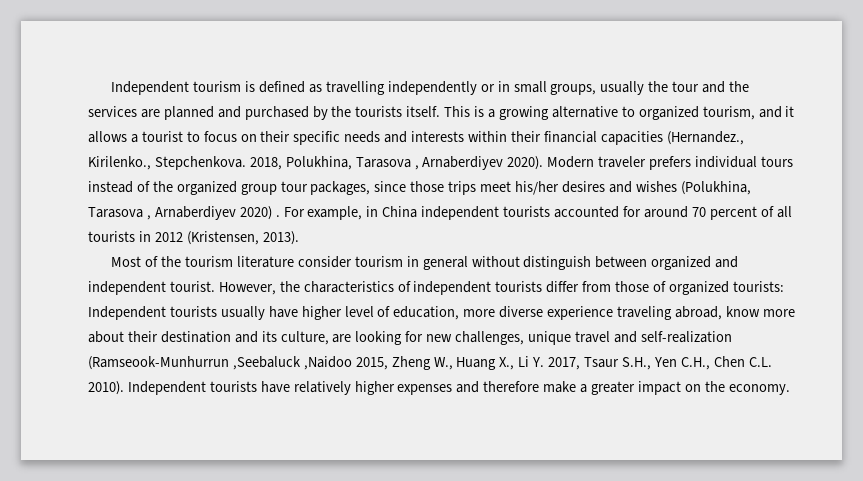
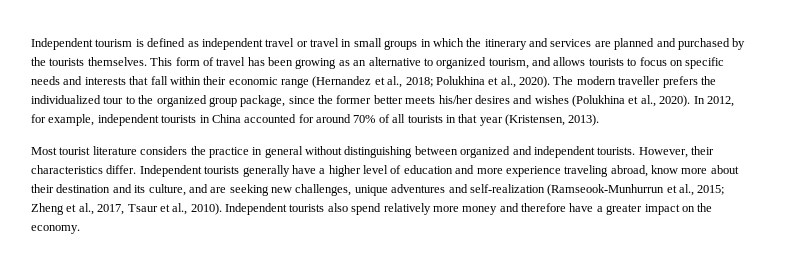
- Independent tourism is defined as travelling independently or in small groups, usually the tour and the services are planned and purchased by the tourists itself. This is a growing alternative to organized tourism, and it allows a tourist to focus on their specific needs and interests within their financial capacities (Hernandez., Kirilenko., Stepchenkova. 2018, Polukhina, Tarasova , Arnaberdiyev 2020). Modern traveler prefers individual tours instead of the organized group tour packages, since those trips meet his/her desires and wishes (Polukhina, Tarasova , Arnaberdiyev 2020) . For example, in China independent tourists accounted for around 70 percent of all tourists in 2012 (Kristensen, 2013).
+ Independent tourism is defined as independent travel or travel in small groups in which the itinerary and services are planned and purchased by the tourists themselves. This form of travel has been growing as an alternative to organized tourism, and allows tourists to focus on specific needs and interests that fall within their economic range (Hernandez et al., 2018; Polukhina et al., 2020). The modern traveller prefers the individualized tour to the organized group package, since the former better meets his/her desires and wishes (Polukhina et al., 2020). In 2012, for example, independent tourists in China accounted for around 70% of all tourists in that year (Kristensen, 2013).
- Most of the tourism literature consider tourism in general without distinguish between organized and independent tourist. However, the characteristics of independent tourists differ from those of organized tourists: Independent tourists usually have higher level of education, more diverse experience traveling abroad, know more about their destination and its culture, are looking for new challenges, unique travel and self-realization (Ramseook-Munhurrun ,Seebaluck ,Naidoo 2015, Zheng W., Huang X., Li Y. 2017, Tsaur S.H., Yen C.H., Chen C.L. 2010). Independent tourists have relatively higher expenses and therefore make a greater impact on the economy.
+ Most tourist literature considers the practice in general without distinguishing between organized and independent tourists. However, their characteristics differ. Independent tourists generally have a higher level of education and more experience traveling abroad, know more about their destination and its culture, and are seeking new challenges, unique adventures and self-realization (Ramseook-Munhurrun et al., 2015; Zheng et al., 2017, Tsaur et al., 2010). Independent tourists also spend relatively more money and therefore have a greater impact on the economy.

